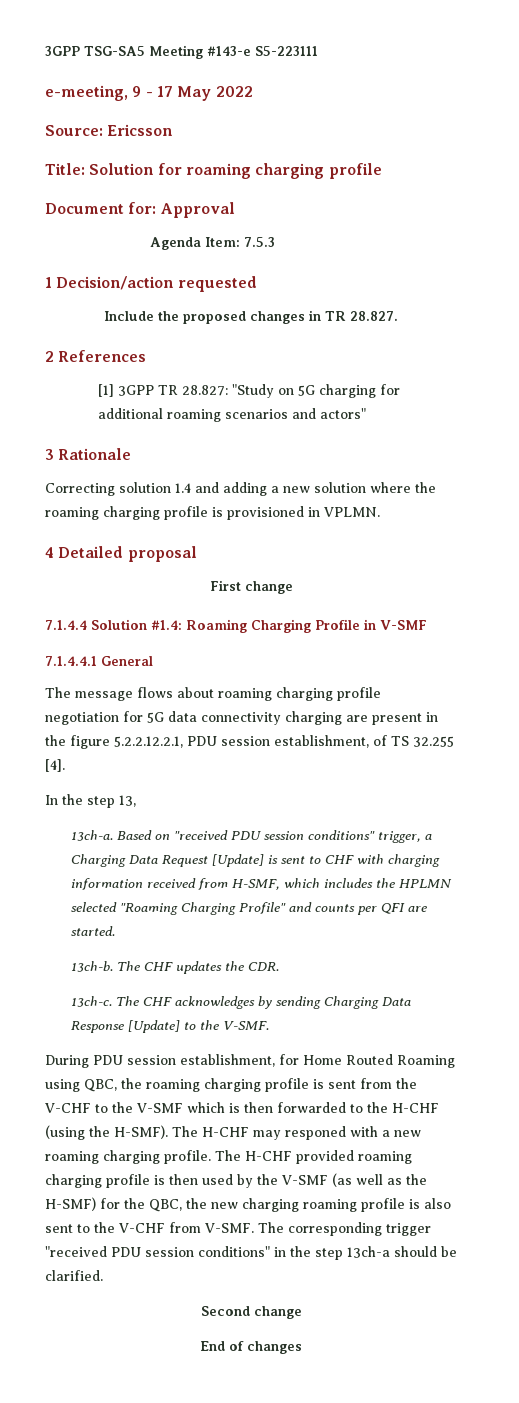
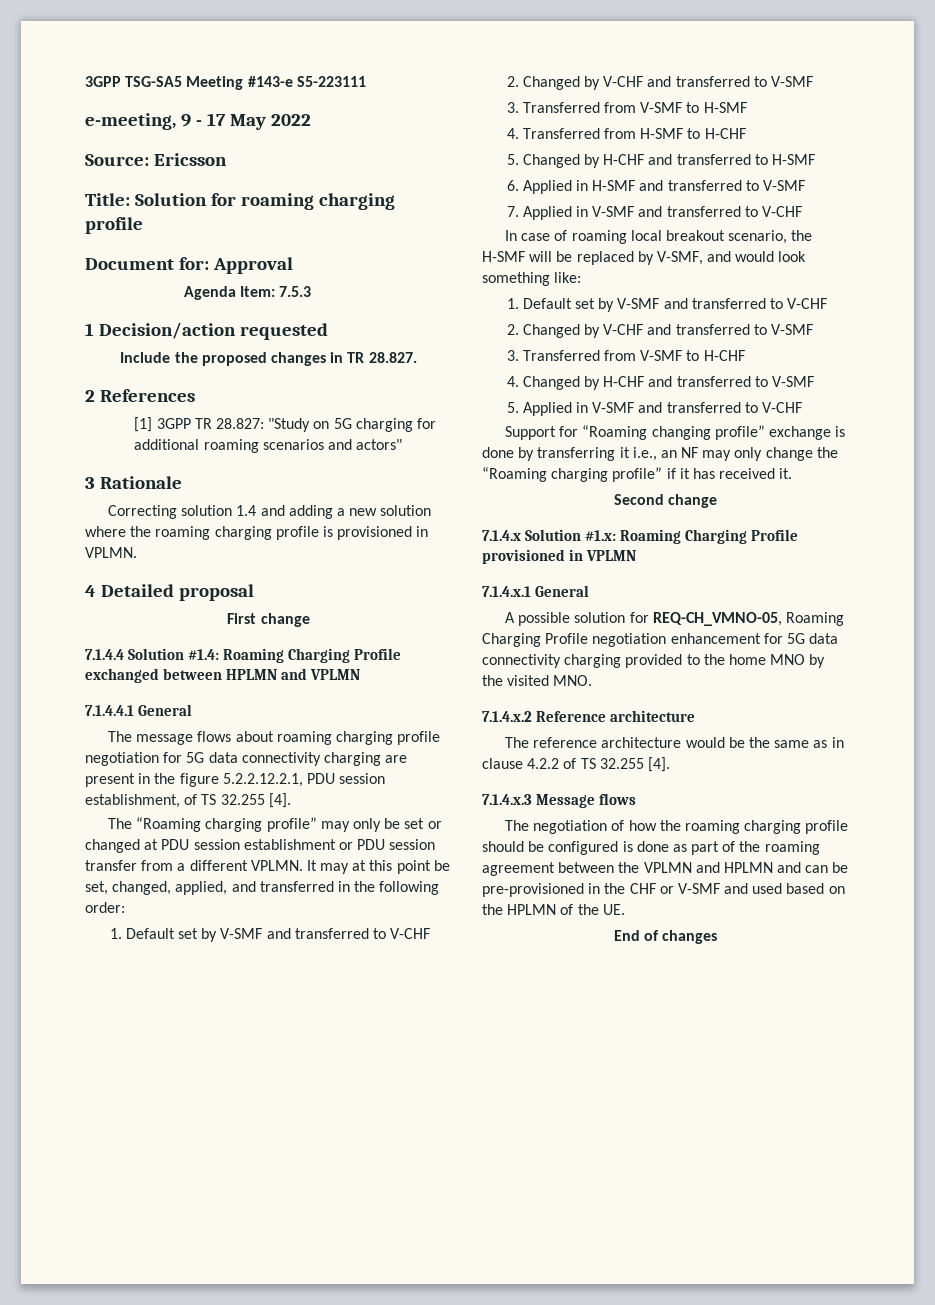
- 7.1.4.4 Solution #1.4: Roaming Charging Profile in V-SMF
+ 7.1.4.4 Solution #1.4: Roaming Charging Profile exchanged between HPLMN and VPLMN
- In the step 13,
- 13ch-a. Based on "received PDU session conditions" trigger, a Charging Data Request [Update] is sent to CHF with charging information received from H-SMF, which includes the HPLMN selected "Roaming Charging Profile" and counts per QFI are started.
- 13ch-b. The CHF updates the CDR.
- 13ch-c. The CHF acknowledges by sending Charging Data Response [Update] to the V-SMF.
- During PDU session establishment, for Home Routed Roaming using QBC, the roaming charging profile is sent from the V-CHF to the V-SMF which is then forwarded to the H-CHF (using the H-SMF). The H-CHF may responed with a new roaming charging profile. The H-CHF provided roaming charging profile is then used by the V-SMF (as well as the H-SMF) for the QBC, the new charging roaming profile is also sent to the V-CHF from V-SMF. The corresponding trigger "received PDU session conditions" in the step 13ch-a should be clarified.
+ The “Roaming charging profile” may only be set or changed at PDU session establishment or PDU session transfer from a different VPLMN. It may at this point be set, changed, applied, and transferred in the following order:
+ 1. Default set by V-SMF and transferred to V-CHF
+ 2. Changed by V-CHF and transferred to V-SMF
+ 3. Transferred from V-SMF to H-SMF
+ 4. Transferred from H-SMF to H-CHF
+ 5. Changed by H-CHF and transferred to H-SMF
+ 6. Applied in H-SMF and transferred to V-SMF
+ 7. Applied in V-SMF and transferred to V-CHF
+ In case of roaming local breakout scenario, the H-SMF will be replaced by V-SMF, and would look something like:
+ 1. Default set by V-SMF and transferred to V-CHF
+ 2. Changed by V-CHF and transferred to V-SMF
+ 3. Transferred from V-SMF to H-CHF
+ 4. Changed by H-CHF and transferred to V-SMF
+ 5. Applied in V-SMF and transferred to V-CHF
+ Support for “Roaming changing profile” exchange is done by transferring it i.e., an NF may only change the “Roaming charging profile” if it has received it.
  Second change
+ 7.1.4.x Solution #1.x: Roaming Charging Profile provisioned in VPLMN
+ 7.1.4.x.1 General
+ A possible solution for REQ-CH_VMNO-05, Roaming Charging Profile negotiation enhancement for 5G data connectivity charging provided to the home MNO by the visited MNO.
+ 7.1.4.x.2 Reference architecture
+ The reference architecture would be the same as in clause 4.2.2 of TS 32.255 [4].
+ 7.1.4.x.3 Message flows
+ The negotiation of how the roaming charging profile should be configured is done as part of the roaming agreement between the VPLMN and HPLMN and can be pre-provisioned in the CHF or V-SMF and used based on the HPLMN of the UE.

